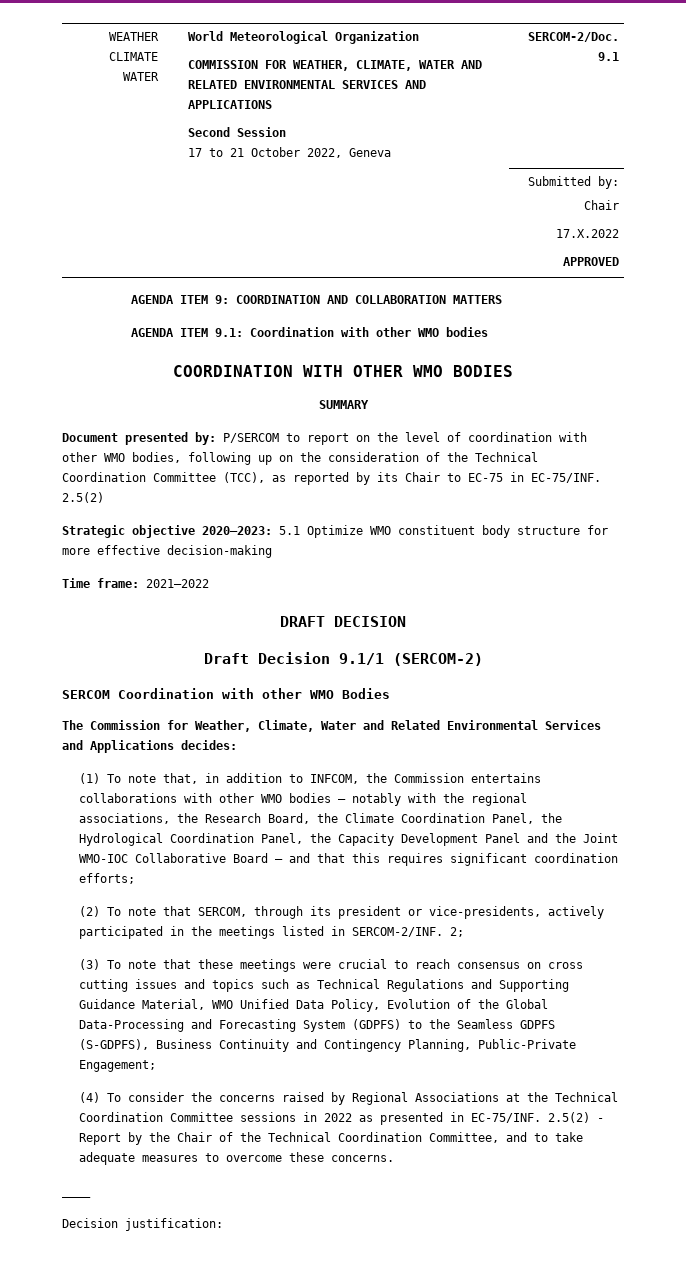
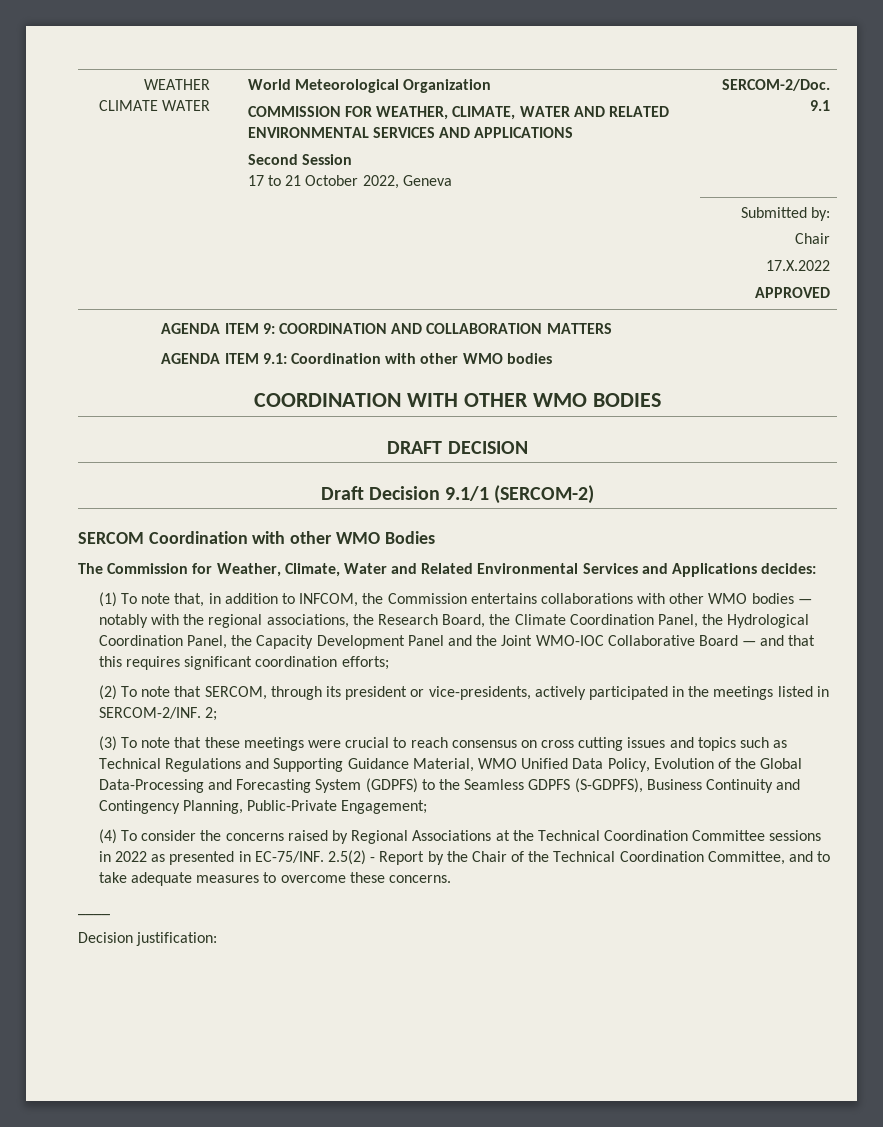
- SUMMARY
- Document presented by: P/SERCOM to report on the level of coordination with other WMO bodies, following up on the consideration of the Technical Coordination Committee (TCC), as reported by its Chair to EC-75 in EC-75/INF. 2.5(2)
- Strategic objective 2020–2023: 5.1 Optimize WMO constituent body structure for more effective decision-making
- Time frame: 2021–2022

